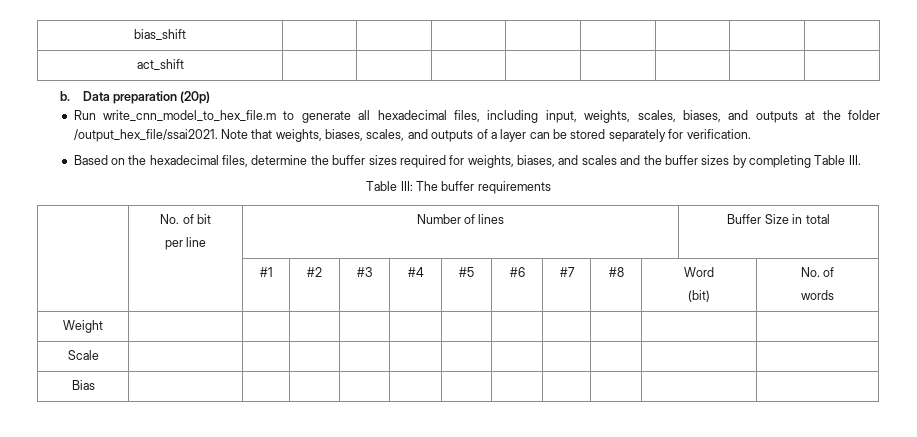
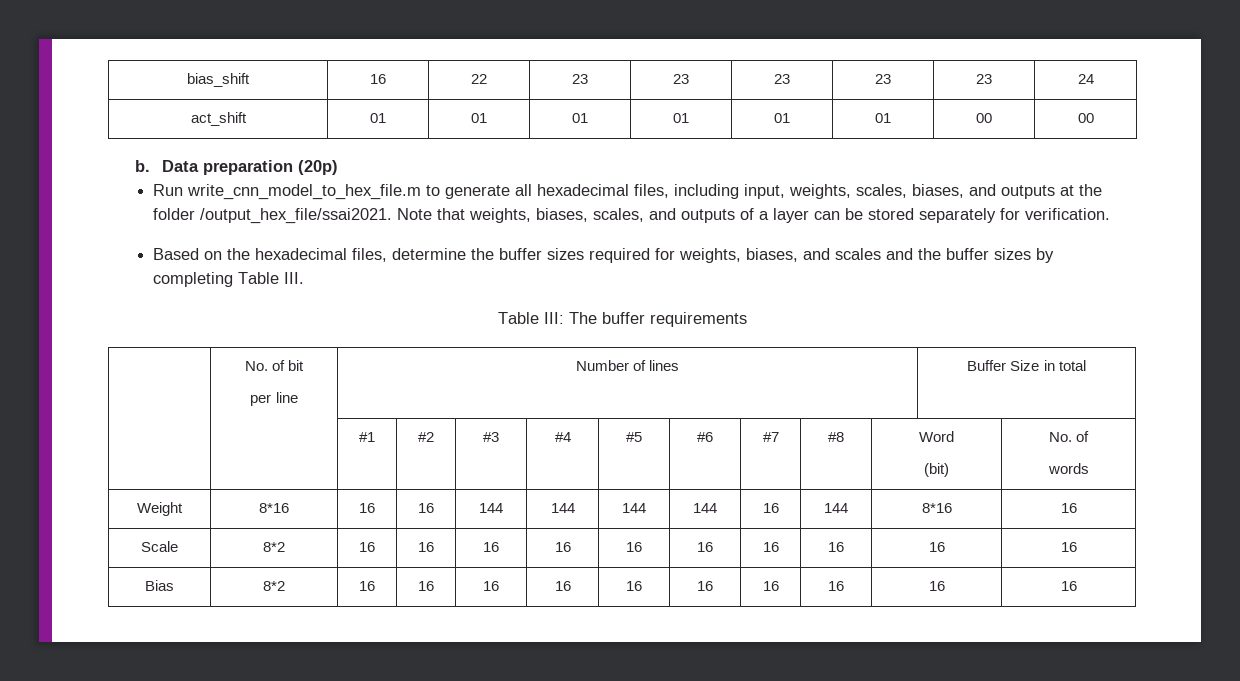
- bias_shift | | | | | | | |
- act_shift | | | | | | | |
+ bias_shift | 16 | 22 | 23 | 23 | 23 | 23 | 23 | 24
+ act_shift | 01 | 01 | 01 | 01 | 01 | 01 | 00 | 00
- Weight | | | | | | | | | | |
- Scale | | | | | | | | | | |
- Bias | | | | | | | | | | |
+ Weight | 8*16 | 16 | 16 | 144 | 144 | 144 | 144 | 16 | 144 | 8*16 | 16
+ Scale | 8*2 | 16 | 16 | 16 | 16 | 16 | 16 | 16 | 16 | 16 | 16
+ Bias | 8*2 | 16 | 16 | 16 | 16 | 16 | 16 | 16 | 16 | 16 | 16

